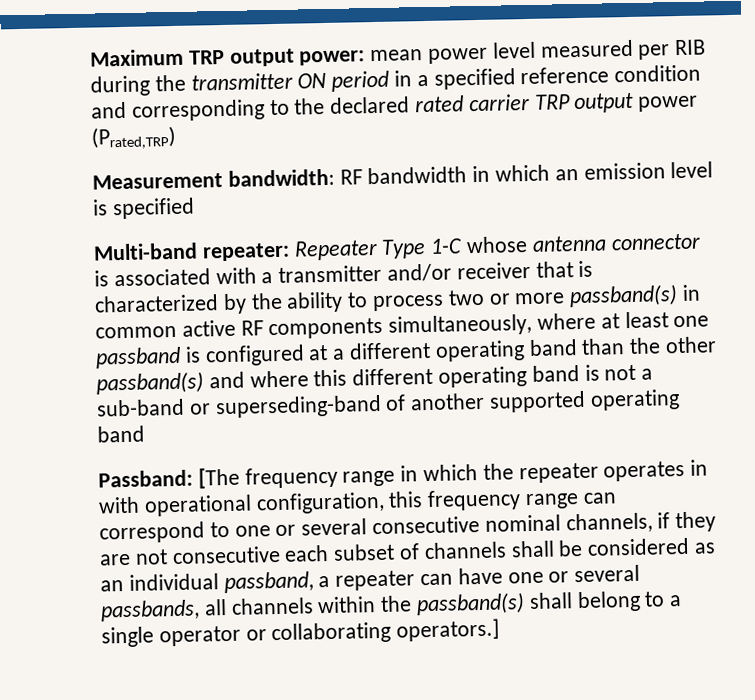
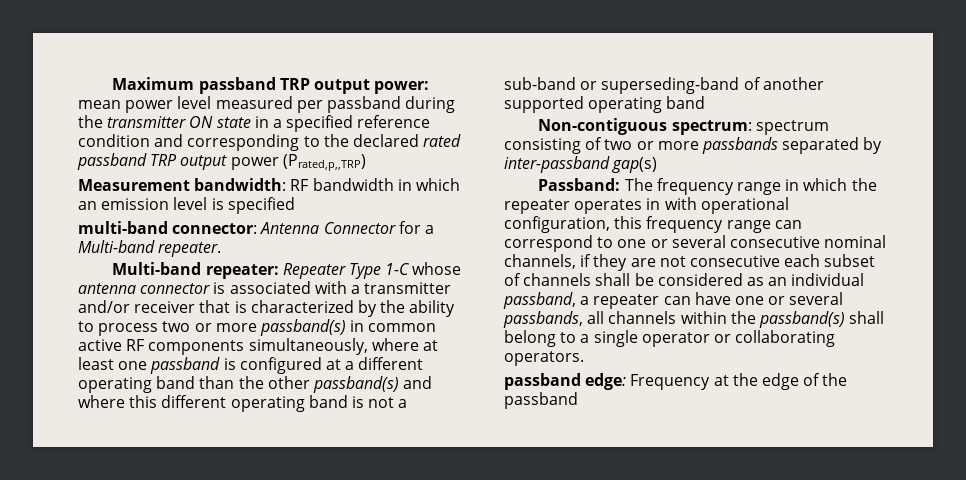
- Maximum TRP output power: mean power level measured per RIB during the transmitter ON period in a specified reference condition and corresponding to the declared rated carrier TRP output power (Prated,TRP)
+ Maximum passband TRP output power: mean power level measured per passband during the transmitter ON state in a specified reference condition and corresponding to the declared rated passband TRP output power (Prated,p,,TRP)
+ multi-band connector: Antenna Connector for a Multi-band repeater.
+ Non-contiguous spectrum: spectrum consisting of two or more passbands separated by inter-passband gap(s)
- [The frequency range in which the repeater operates in with operational configuration, this frequency range can correspond to one or several consecutive nominal channels, if they are not consecutive each subset of channels shall be considered as an individual passband, a repeater can have one or several passbands, all channels within the passband(s) shall belong to a single operator or collaborating operators.]
+ The frequency range in which the repeater operates in with operational configuration, this frequency range can correspond to one or several consecutive nominal channels, if they are not consecutive each subset of channels shall be considered as an individual passband, a repeater can have one or several passbands, all channels within the passband(s) shall belong to a single operator or collaborating operators.
+ passband edge: Frequency at the edge of the passband

